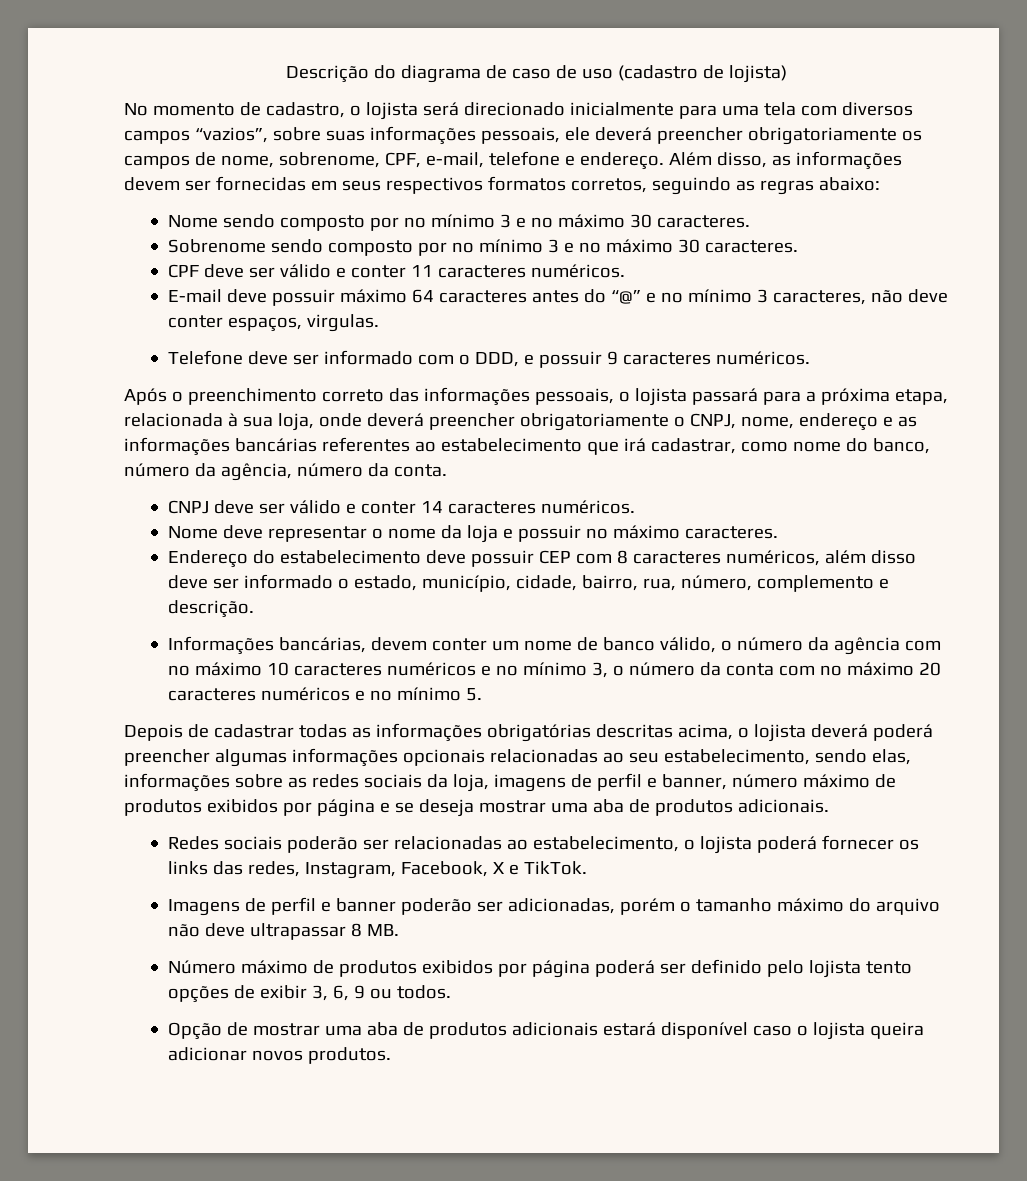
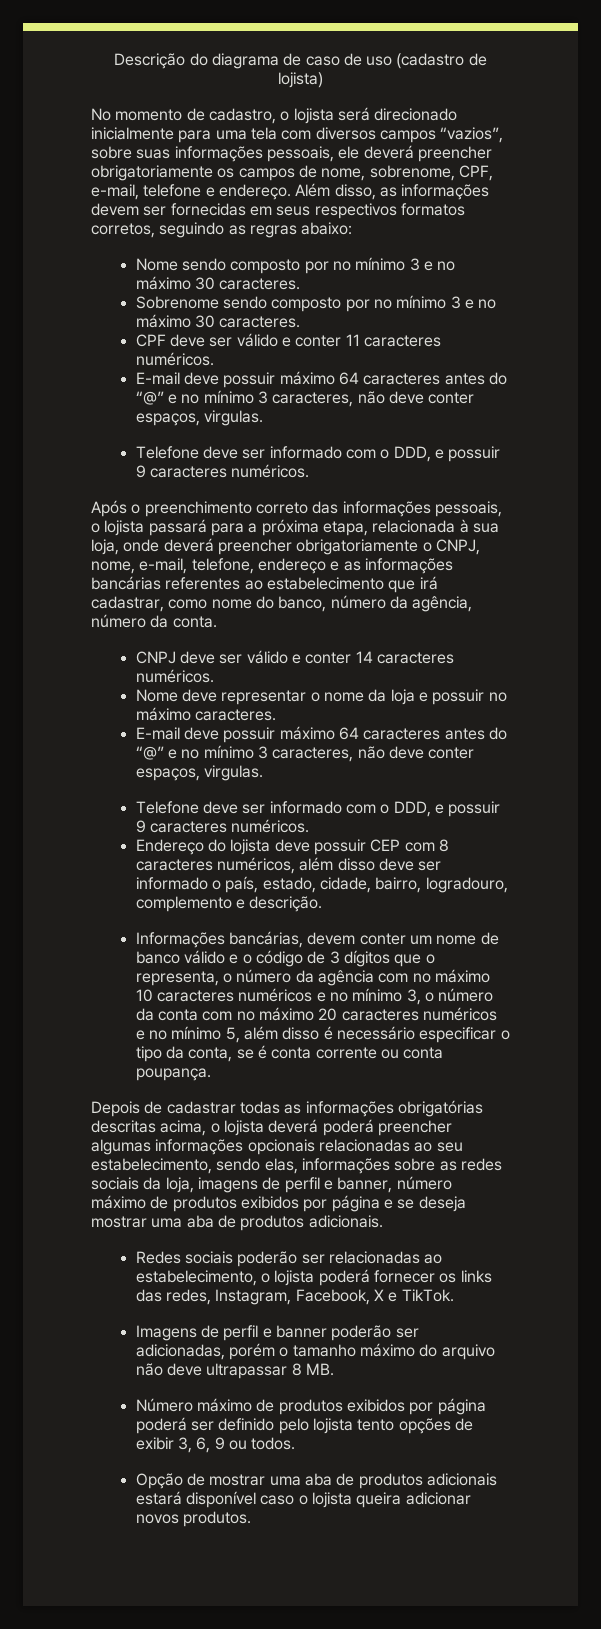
- Após o preenchimento correto das informações pessoais, o lojista passará para a próxima etapa, relacionada à sua loja, onde deverá preencher obrigatoriamente o CNPJ, nome, endereço e as informações bancárias referentes ao estabelecimento que irá cadastrar, como nome do banco, número da agência, número da conta.
+ Após o preenchimento correto das informações pessoais, o lojista passará para a próxima etapa, relacionada à sua loja, onde deverá preencher obrigatoriamente o CNPJ, nome, e-mail, telefone, endereço e as informações bancárias referentes ao estabelecimento que irá cadastrar, como nome do banco, número da agência, número da conta.
  Nome deve representar o nome da loja e possuir no máximo caracteres.
+ E-mail deve possuir máximo 64 caracteres antes do “@” e no mínimo 3 caracteres, não deve conter espaços, virgulas.
+ Telefone deve ser informado com o DDD, e possuir 9 caracteres numéricos.
- Endereço do estabelecimento deve possuir CEP com 8 caracteres numéricos, além disso deve ser informado o estado, município, cidade, bairro, rua, número, complemento e descrição.
+ Endereço do lojista deve possuir CEP com 8 caracteres numéricos, além disso deve ser informado o país, estado, cidade, bairro, logradouro, complemento e descrição.
- Informações bancárias, devem conter um nome de banco válido, o número da agência com no máximo 10 caracteres numéricos e no mínimo 3, o número da conta com no máximo 20 caracteres numéricos e no mínimo 5.
+ Informações bancárias, devem conter um nome de banco válido e o código de 3 dígitos que o representa, o número da agência com no máximo 10 caracteres numéricos e no mínimo 3, o número da conta com no máximo 20 caracteres numéricos e no mínimo 5, além disso é necessário especificar o tipo da conta, se é conta corrente ou conta poupança.

